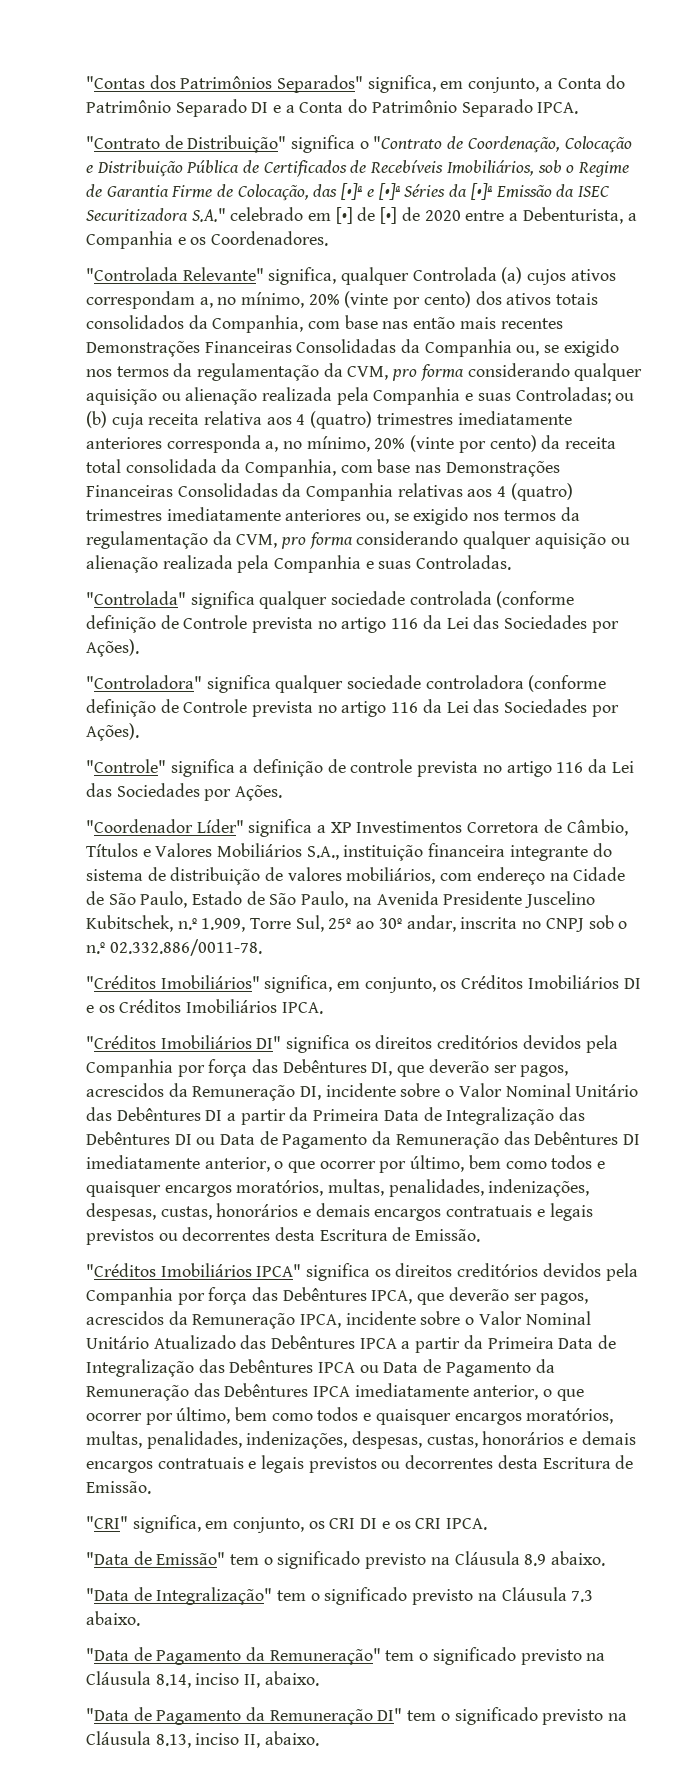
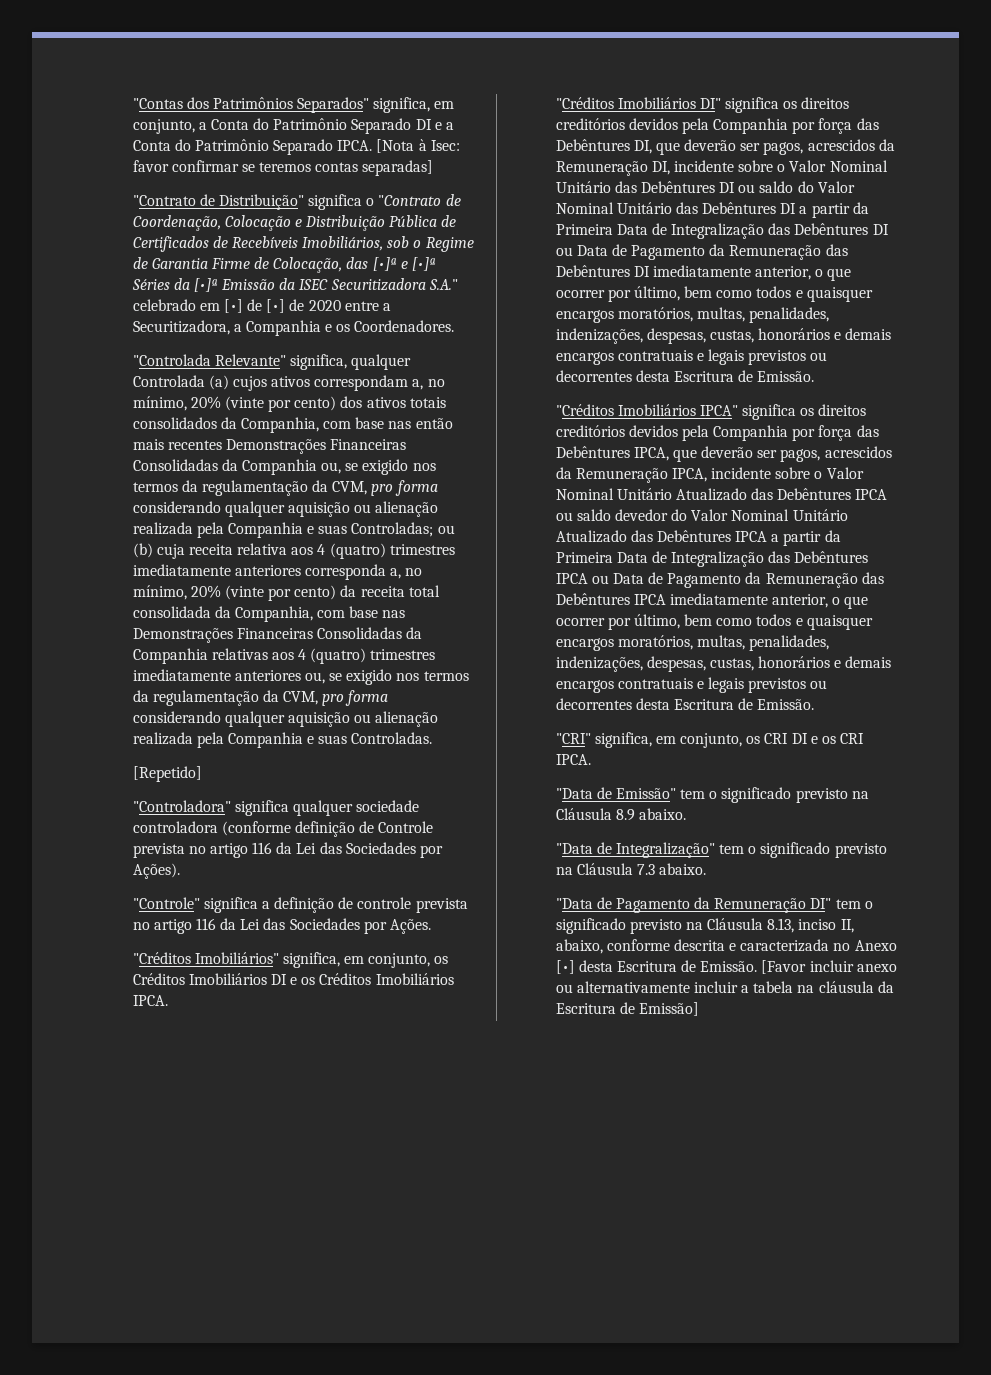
+ [Nota à Isec: favor confirmar se teremos contas separadas]
- "Contrato de Distribuição" significa o "Contrato de Coordenação, Colocação e Distribuição Pública de Certificados de Recebíveis Imobiliários, sob o Regime de Garantia Firme de Colocação, das [•]ª e [•]ª Séries da [•]ª Emissão da ISEC Securitizadora S.A." celebrado em [•] de [•] de 2020 entre a Debenturista, a Companhia e os Coordenadores.
+ "Contrato de Distribuição" significa o "Contrato de Coordenação, Colocação e Distribuição Pública de Certificados de Recebíveis Imobiliários, sob o Regime de Garantia Firme de Colocação, das [•]ª e [•]ª Séries da [•]ª Emissão da ISEC Securitizadora S.A." celebrado em [•] de [•] de 2020 entre a Securitizadora, a Companhia e os Coordenadores.
- "Controlada" significa qualquer sociedade controlada (conforme definição de Controle prevista no artigo 116 da Lei das Sociedades por Ações).
+ [Repetido]
- "Coordenador Líder" significa a XP Investimentos Corretora de Câmbio, Títulos e Valores Mobiliários S.A., instituição financeira integrante do sistema de distribuição de valores mobiliários, com endereço na Cidade de São Paulo, Estado de São Paulo, na Avenida Presidente Juscelino Kubitschek, n.º 1.909, Torre Sul, 25º ao 30º andar, inscrita no CNPJ sob o n.º 02.332.886/0011-78.
- "Créditos Imobiliários DI" significa os direitos creditórios devidos pela Companhia por força das Debêntures DI, que deverão ser pagos, acrescidos da Remuneração DI, incidente sobre o Valor Nominal Unitário das Debêntures DI a partir da Primeira Data de Integralização das Debêntures DI ou Data de Pagamento da Remuneração das Debêntures DI imediatamente anterior, o que ocorrer por último, bem como todos e quaisquer encargos moratórios, multas, penalidades, indenizações, despesas, custas, honorários e demais encargos contratuais e legais previstos ou decorrentes desta Escritura de Emissão.
+ "Créditos Imobiliários DI" significa os direitos creditórios devidos pela Companhia por força das Debêntures DI, que deverão ser pagos, acrescidos da Remuneração DI, incidente sobre o Valor Nominal Unitário das Debêntures DI ou saldo do Valor Nominal Unitário das Debêntures DI a partir da Primeira Data de Integralização das Debêntures DI ou Data de Pagamento da Remuneração das Debêntures DI imediatamente anterior, o que ocorrer por último, bem como todos e quaisquer encargos moratórios, multas, penalidades, indenizações, despesas, custas, honorários e demais encargos contratuais e legais previstos ou decorrentes desta Escritura de Emissão.
- "Créditos Imobiliários IPCA" significa os direitos creditórios devidos pela Companhia por força das Debêntures IPCA, que deverão ser pagos, acrescidos da Remuneração IPCA, incidente sobre o Valor Nominal Unitário Atualizado das Debêntures IPCA a partir da Primeira Data de Integralização das Debêntures IPCA ou Data de Pagamento da Remuneração das Debêntures IPCA imediatamente anterior, o que ocorrer por último, bem como todos e quaisquer encargos moratórios, multas, penalidades, indenizações, despesas, custas, honorários e demais encargos contratuais e legais previstos ou decorrentes desta Escritura de Emissão.
+ "Créditos Imobiliários IPCA" significa os direitos creditórios devidos pela Companhia por força das Debêntures IPCA, que deverão ser pagos, acrescidos da Remuneração IPCA, incidente sobre o Valor Nominal Unitário Atualizado das Debêntures IPCA ou saldo devedor do Valor Nominal Unitário Atualizado das Debêntures IPCA a partir da Primeira Data de Integralização das Debêntures IPCA ou Data de Pagamento da Remuneração das Debêntures IPCA imediatamente anterior, o que ocorrer por último, bem como todos e quaisquer encargos moratórios, multas, penalidades, indenizações, despesas, custas, honorários e demais encargos contratuais e legais previstos ou decorrentes desta Escritura de Emissão.
- "Data de Pagamento da Remuneração" tem o significado previsto na Cláusula 8.14, inciso II, abaixo.
- "Data de Pagamento da Remuneração DI" tem o significado previsto na Cláusula 8.13, inciso II, abaixo.
+ "Data de Pagamento da Remuneração DI" tem o significado previsto na Cláusula 8.13, inciso II, abaixo, conforme descrita e caracterizada no Anexo [•] desta Escritura de Emissão. [Favor incluir anexo ou alternativamente incluir a tabela na cláusula da Escritura de Emissão]

